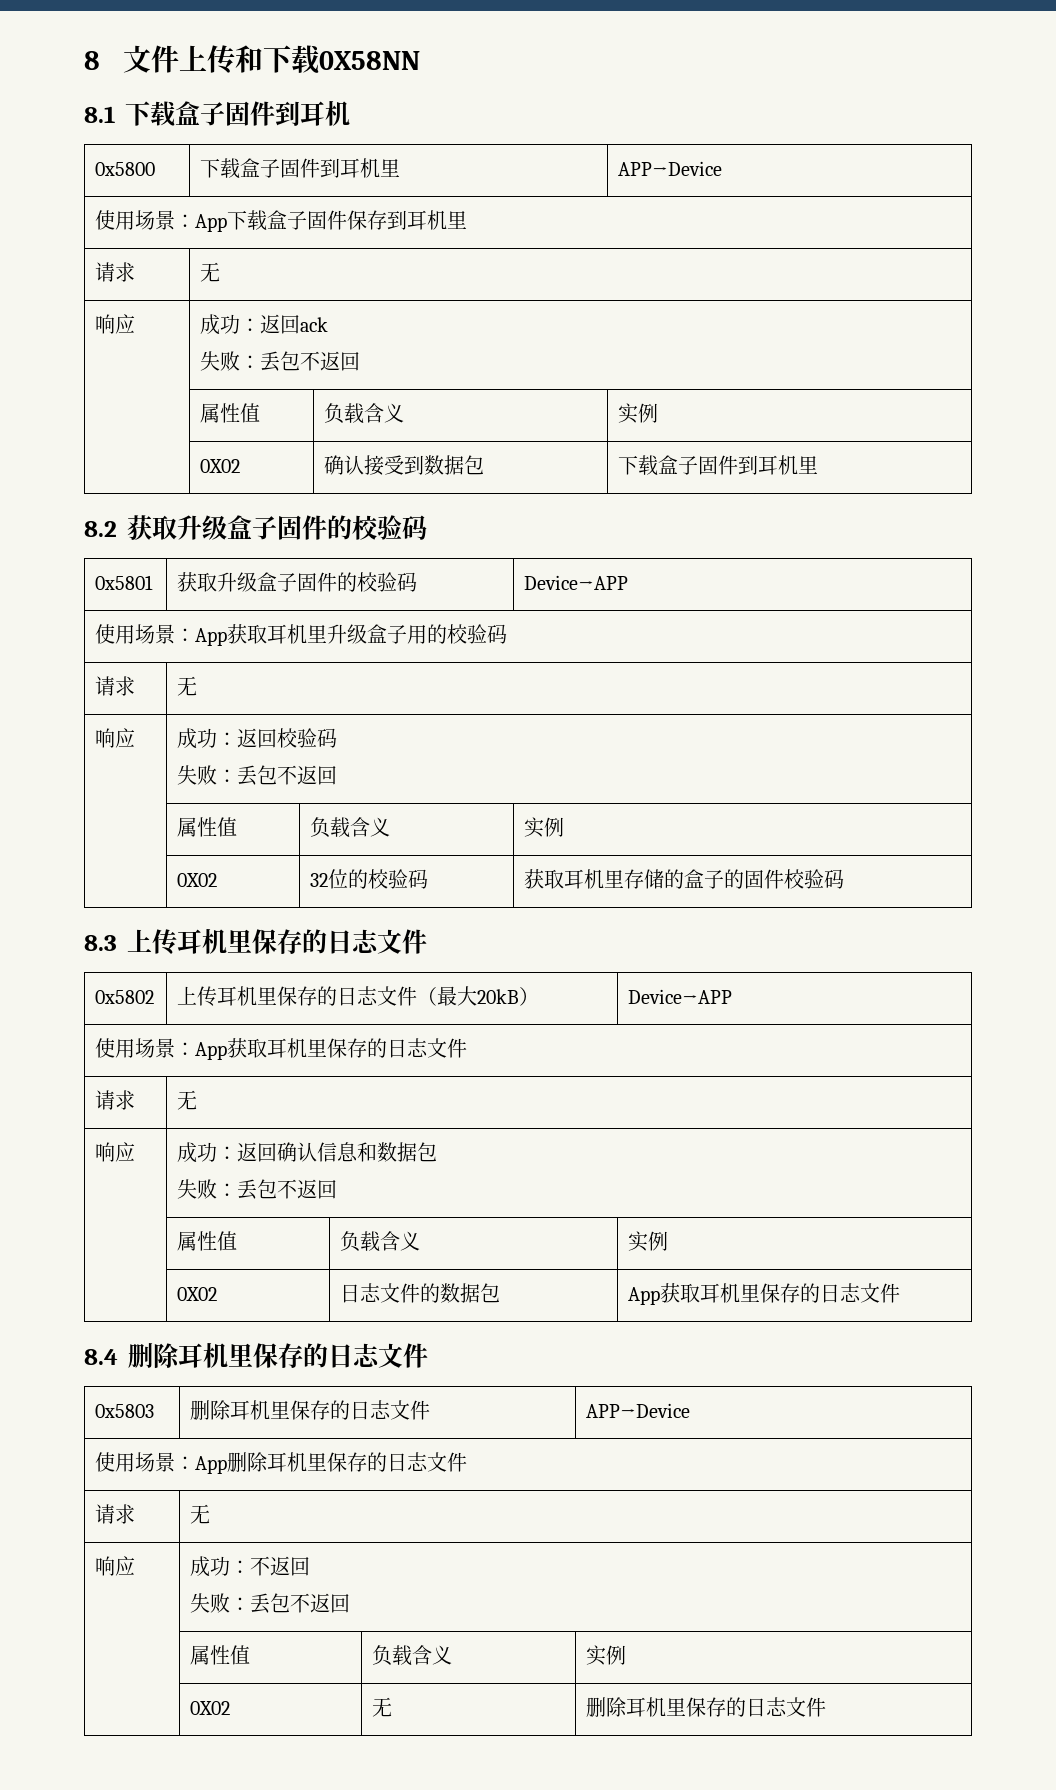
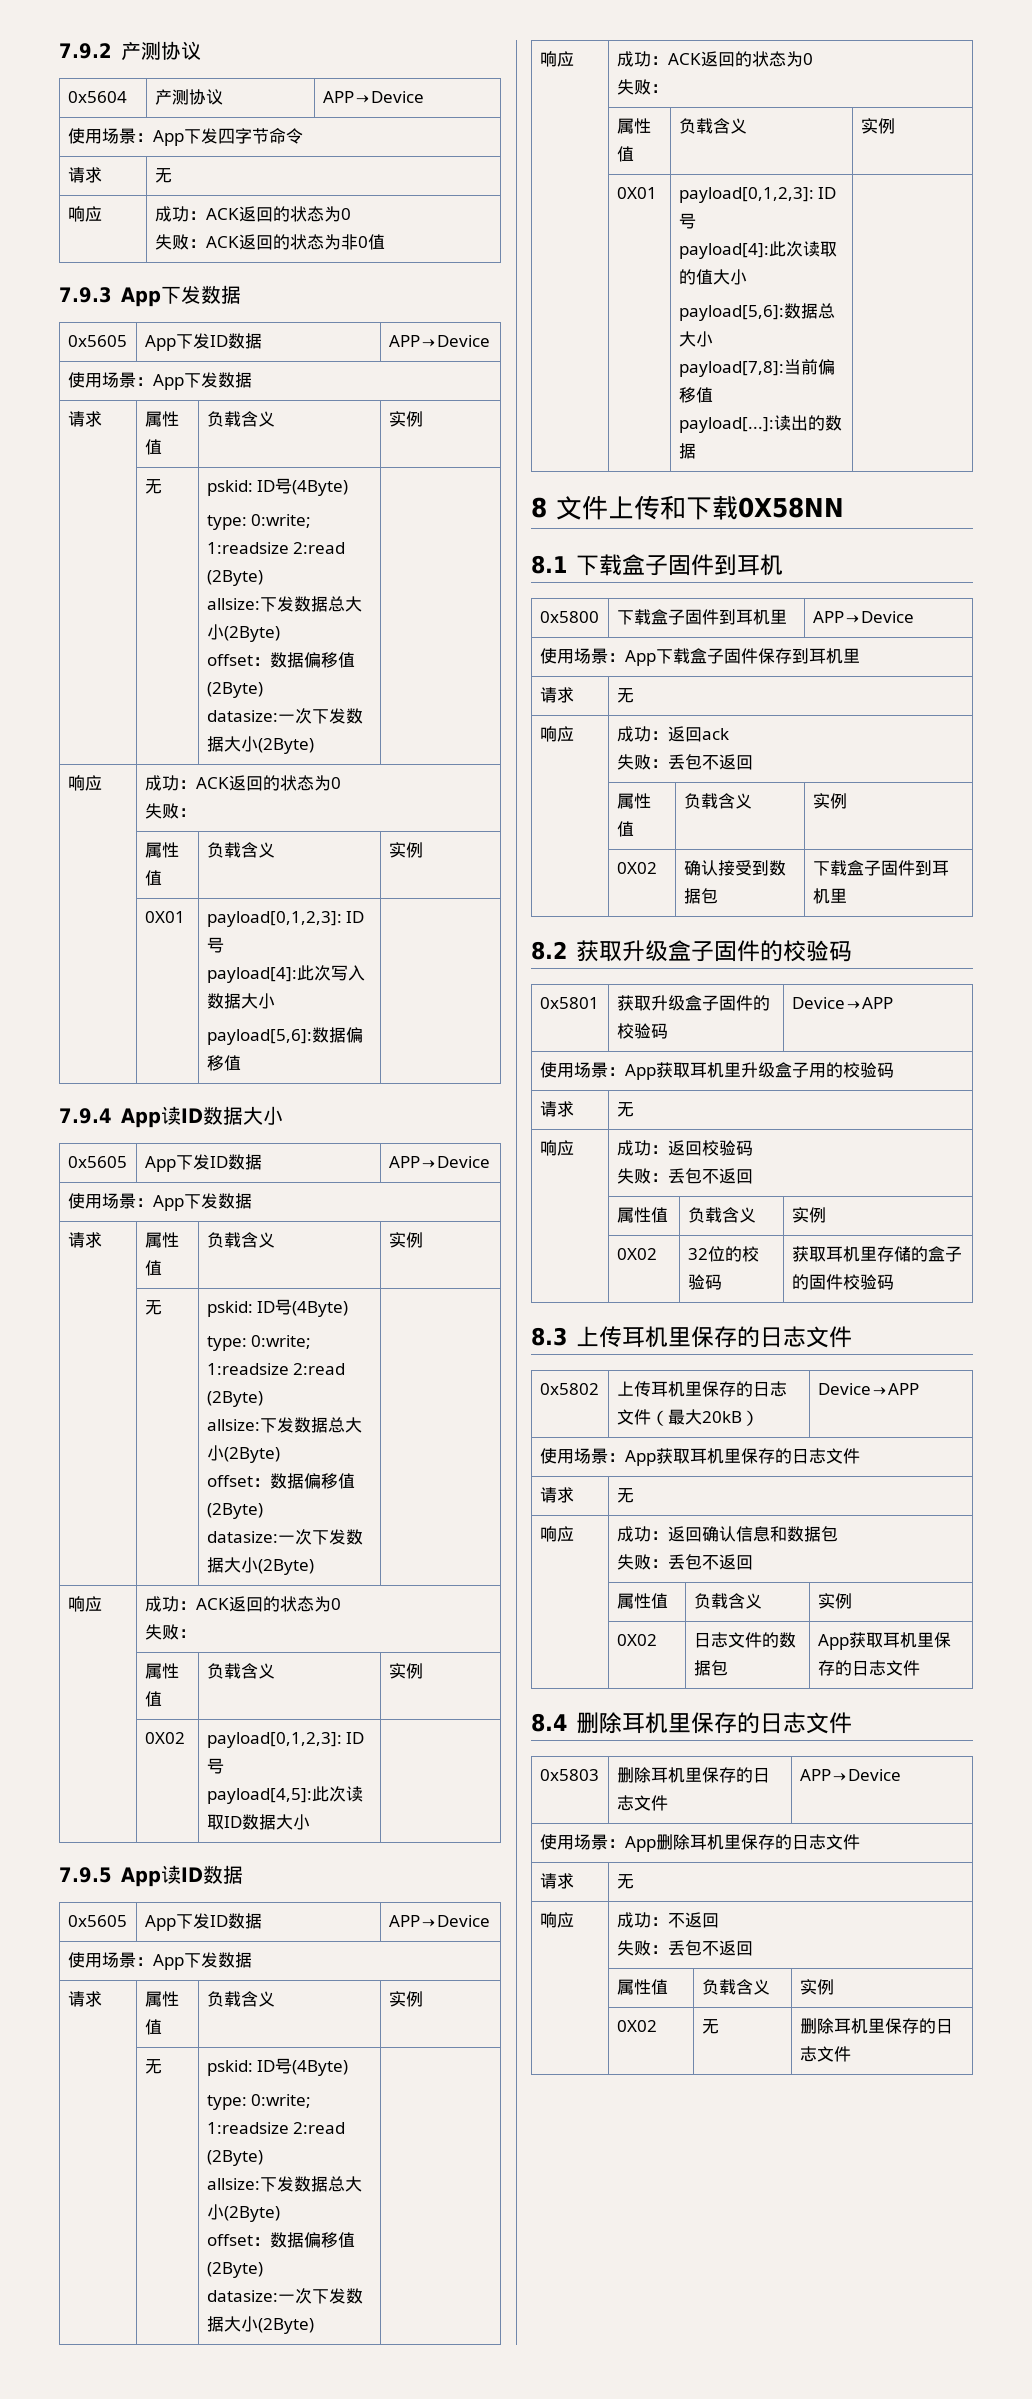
+ 7.9.2产测协议
+ 0x5604 | 产测协议 | APP→Device
+ 使用场景：App下发四字节命令
+ 请求 | 无
+ 响应 | 成功：ACK返回的状态为0
+ 失败：ACK返回的状态为非0值
+ 7.9.3 App下发数据
+ 0x5605 | App下发ID数据 | APP→Device
+ 使用场景：App下发数据
+ 请求 | 属性值 | 负载含义 | 实例
+ | 无 | pskid: ID号(4Byte)
+ type: 0:write; 1:readsize 2:read (2Byte)
+ allsize:下发数据总大小(2Byte)
+ offset：数据偏移值(2Byte)
+ datasize:一次下发数据大小(2Byte) |
+ 响应 | 成功：ACK返回的状态为0
+ 失败：
+ | 属性值 | 负载含义 | 实例
+ | 0X01 | payload[0,1,2,3]: ID号
+ payload[4]:此次写入数据大小
+ payload[5,6]:数据偏移值 |
+ 7.9.4 App读ID数据大小
+ 0x5605 | App下发ID数据 | APP→Device
+ 使用场景：App下发数据
+ 请求 | 属性值 | 负载含义 | 实例
+ | 无 | pskid: ID号(4Byte)
+ type: 0:write; 1:readsize 2:read (2Byte)
+ allsize:下发数据总大小(2Byte)
+ offset：数据偏移值(2Byte)
+ datasize:一次下发数据大小(2Byte) |
+ 响应 | 成功：ACK返回的状态为0
+ 失败：
+ | 属性值 | 负载含义 | 实例
+ | 0X02 | payload[0,1,2,3]: ID号
+ payload[4,5]:此次读取ID数据大小 |
+ 7.9.5 App读ID数据
+ 0x5605 | App下发ID数据 | APP→Device
+ 使用场景：App下发数据
+ 请求 | 属性值 | 负载含义 | 实例
+ | 无 | pskid: ID号(4Byte)
+ type: 0:write; 1:readsize 2:read (2Byte)
+ allsize:下发数据总大小(2Byte)
+ offset：数据偏移值(2Byte)
+ datasize:一次下发数据大小(2Byte) |
+ 响应 | 成功：ACK返回的状态为0
+ 失败：
+ | 属性值 | 负载含义 | 实例
+ | 0X01 | payload[0,1,2,3]: ID号
+ payload[4]:此次读取的值大小
+ payload[5,6]:数据总大小
+ payload[7,8]:当前偏移值
+ payload[...]:读出的数据 |

